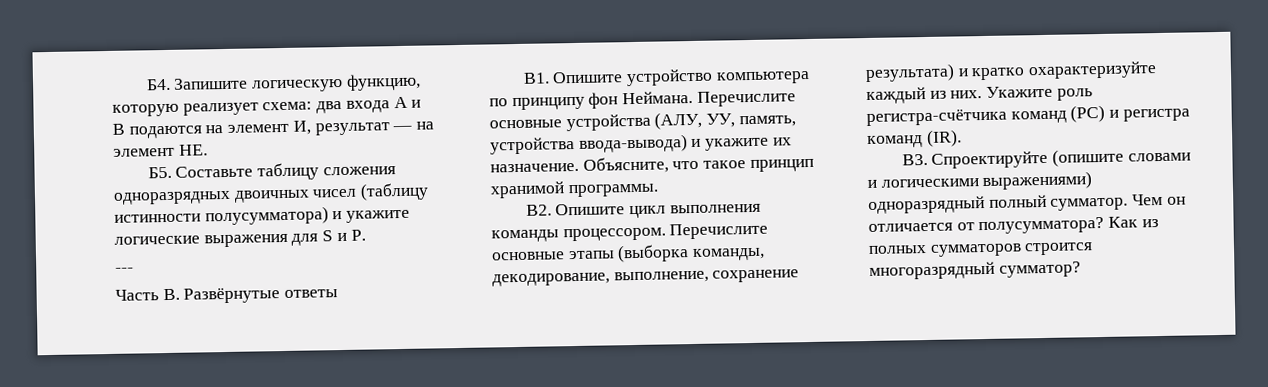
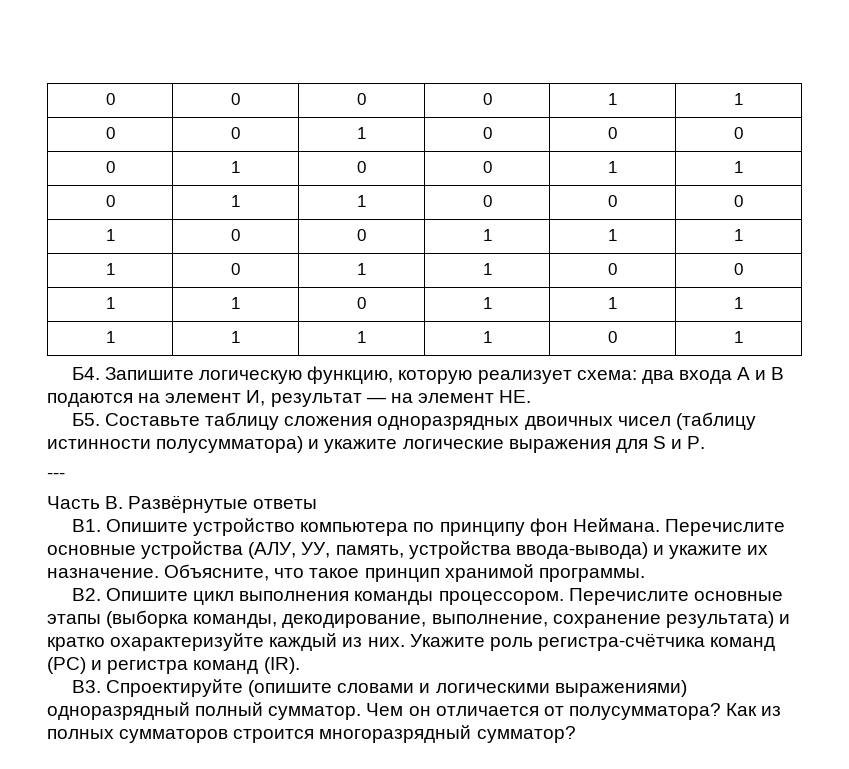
+ 0 | 0 | 0 | 0 | 1 | 1
+ 0 | 0 | 1 | 0 | 0 | 0
+ 0 | 1 | 0 | 0 | 1 | 1
+ 0 | 1 | 1 | 0 | 0 | 0
+ 1 | 0 | 0 | 1 | 1 | 1
+ 1 | 0 | 1 | 1 | 0 | 0
+ 1 | 1 | 0 | 1 | 1 | 1
+ 1 | 1 | 1 | 1 | 0 | 1

